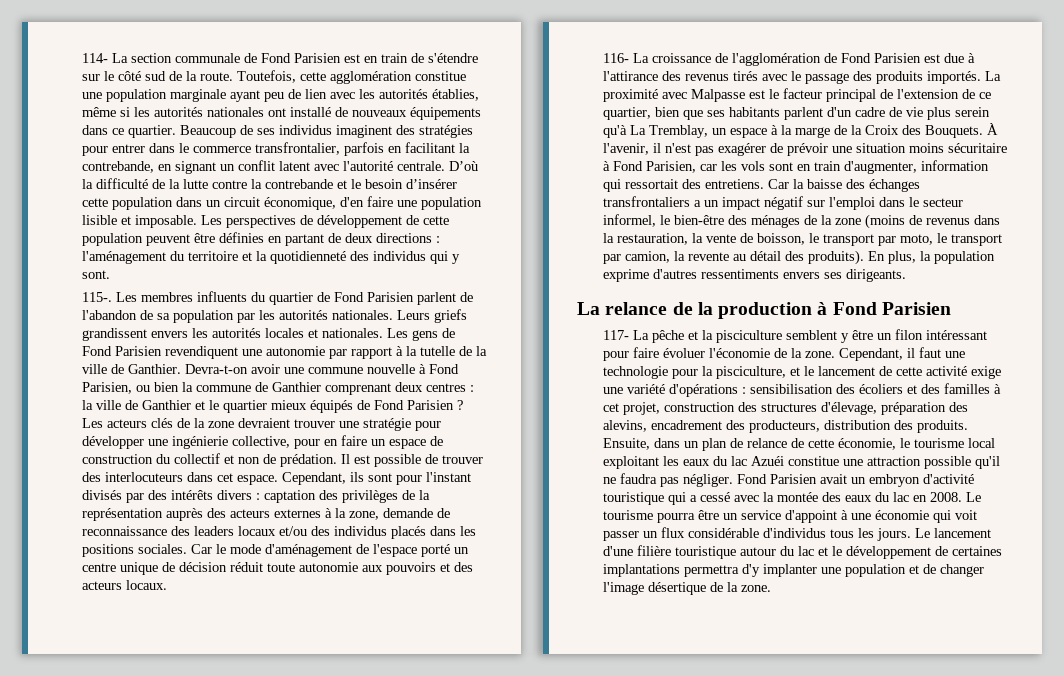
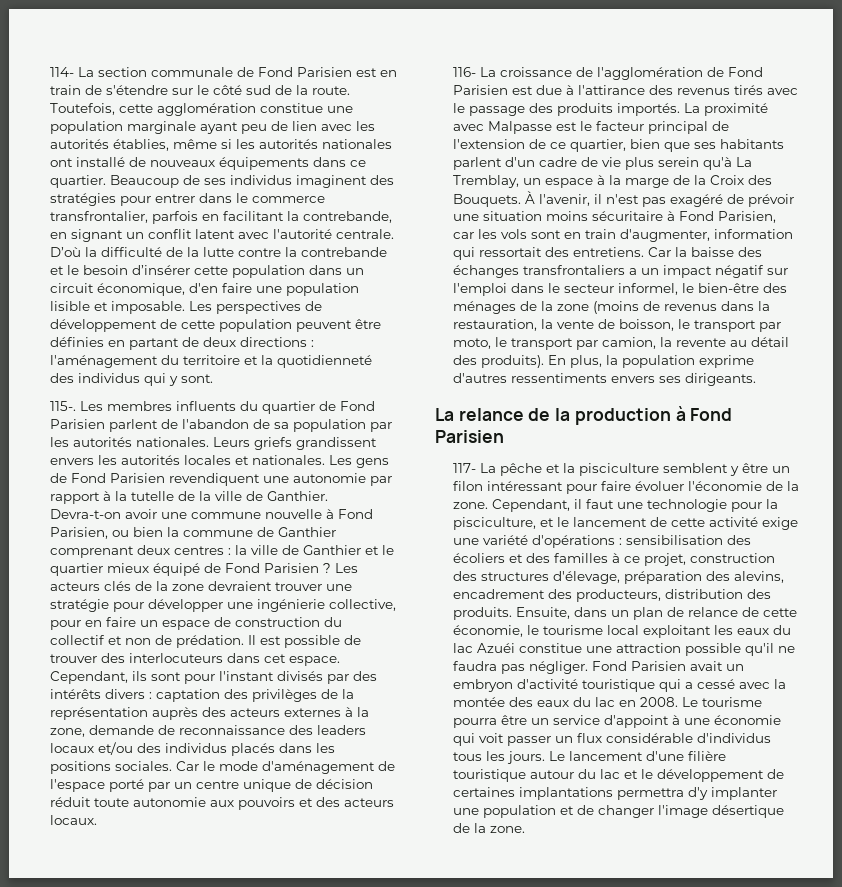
- Devra-t-on avoir une commune nouvelle à Fond Parisien, ou bien la commune de Ganthier comprenant deux centres : la ville de Ganthier et le quartier mieux équipés de Fond Parisien ?
+ Devra-t-on avoir une commune nouvelle à Fond Parisien, ou bien la commune de Ganthier comprenant deux centres : la ville de Ganthier et le quartier mieux équipé de Fond Parisien ?
- Car le mode d'aménagement de l'espace porté un centre unique de décision réduit toute autonomie aux pouvoirs et des acteurs locaux.
+ Car le mode d'aménagement de l'espace porté par un centre unique de décision réduit toute autonomie aux pouvoirs et des acteurs locaux.
- À l'avenir, il n'est pas exagérer de prévoir une situation moins sécuritaire à Fond Parisien, car les vols sont en train d'augmenter, information qui ressortait des entretiens.
+ À l'avenir, il n'est pas exagéré de prévoir une situation moins sécuritaire à Fond Parisien, car les vols sont en train d'augmenter, information qui ressortait des entretiens.
- Cependant, il faut une technologie pour la pisciculture, et le lancement de cette activité exige une variété d'opérations : sensibilisation des écoliers et des familles à cet projet, construction des structures d'élevage, préparation des alevins, encadrement des producteurs, distribution des produits.
+ Cependant, il faut une technologie pour la pisciculture, et le lancement de cette activité exige une variété d'opérations : sensibilisation des écoliers et des familles à ce projet, construction des structures d'élevage, préparation des alevins, encadrement des producteurs, distribution des produits.

